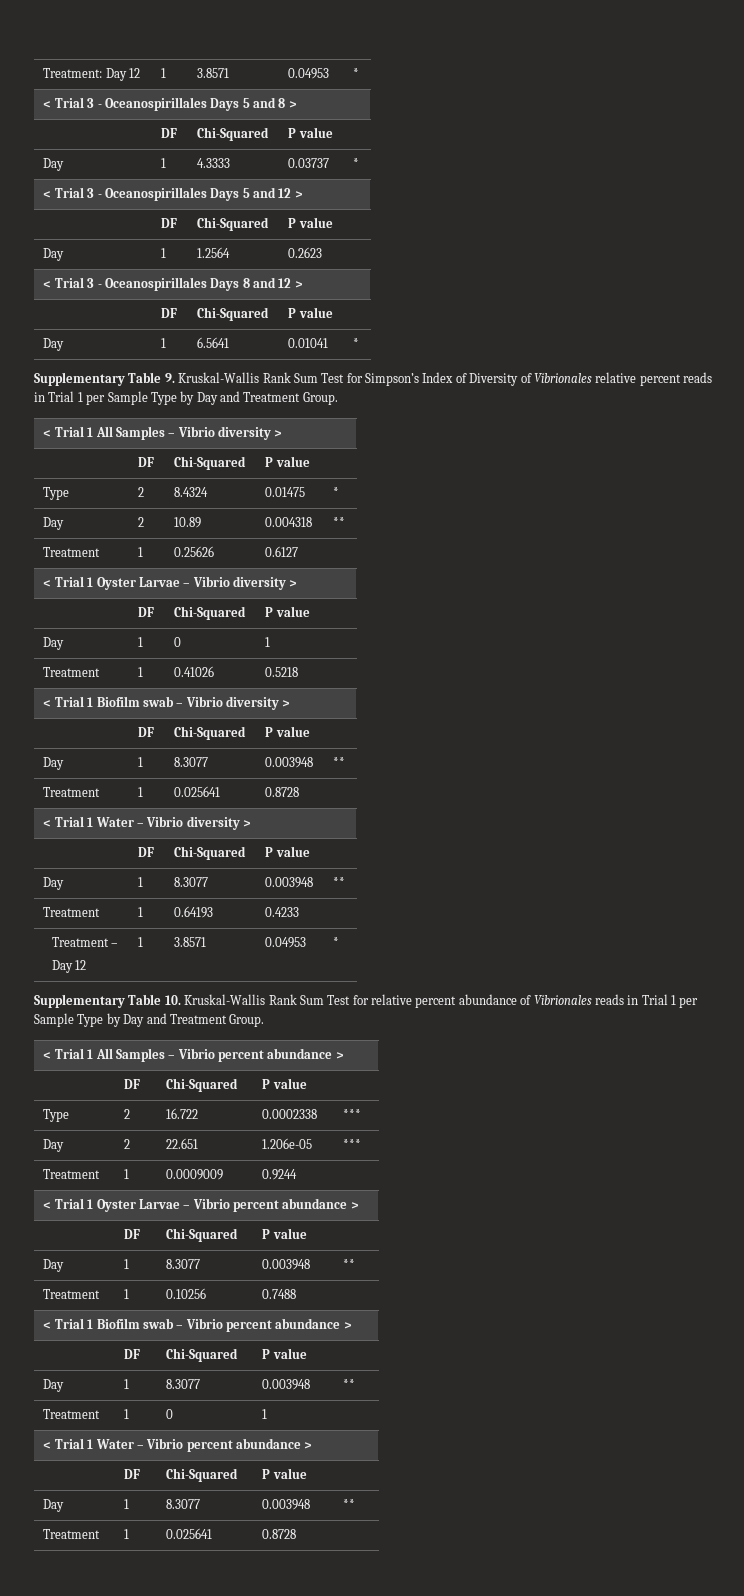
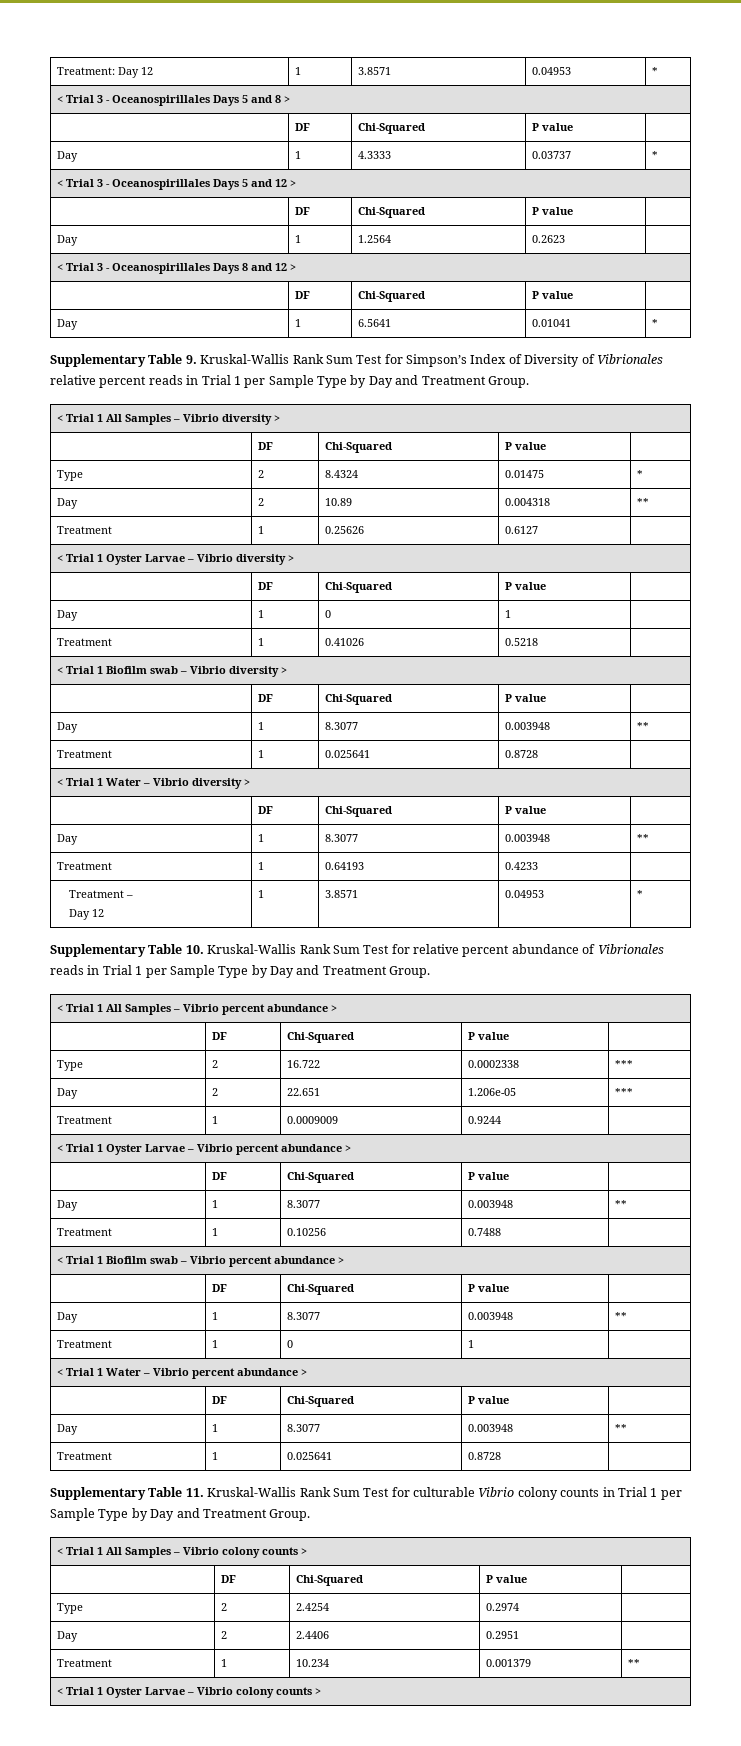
+ Supplementary Table 11. Kruskal-Wallis Rank Sum Test for culturable Vibrio colony counts in Trial 1 per Sample Type by Day and Treatment Group.
+ < Trial 1 All Samples – Vibrio colony counts >
+ | DF | Chi-Squared | P value |
+ Type | 2 | 2.4254 | 0.2974 |
+ Day | 2 | 2.4406 | 0.2951 |
+ Treatment | 1 | 10.234 | 0.001379 | **
+ < Trial 1 Oyster Larvae – Vibrio colony counts >

